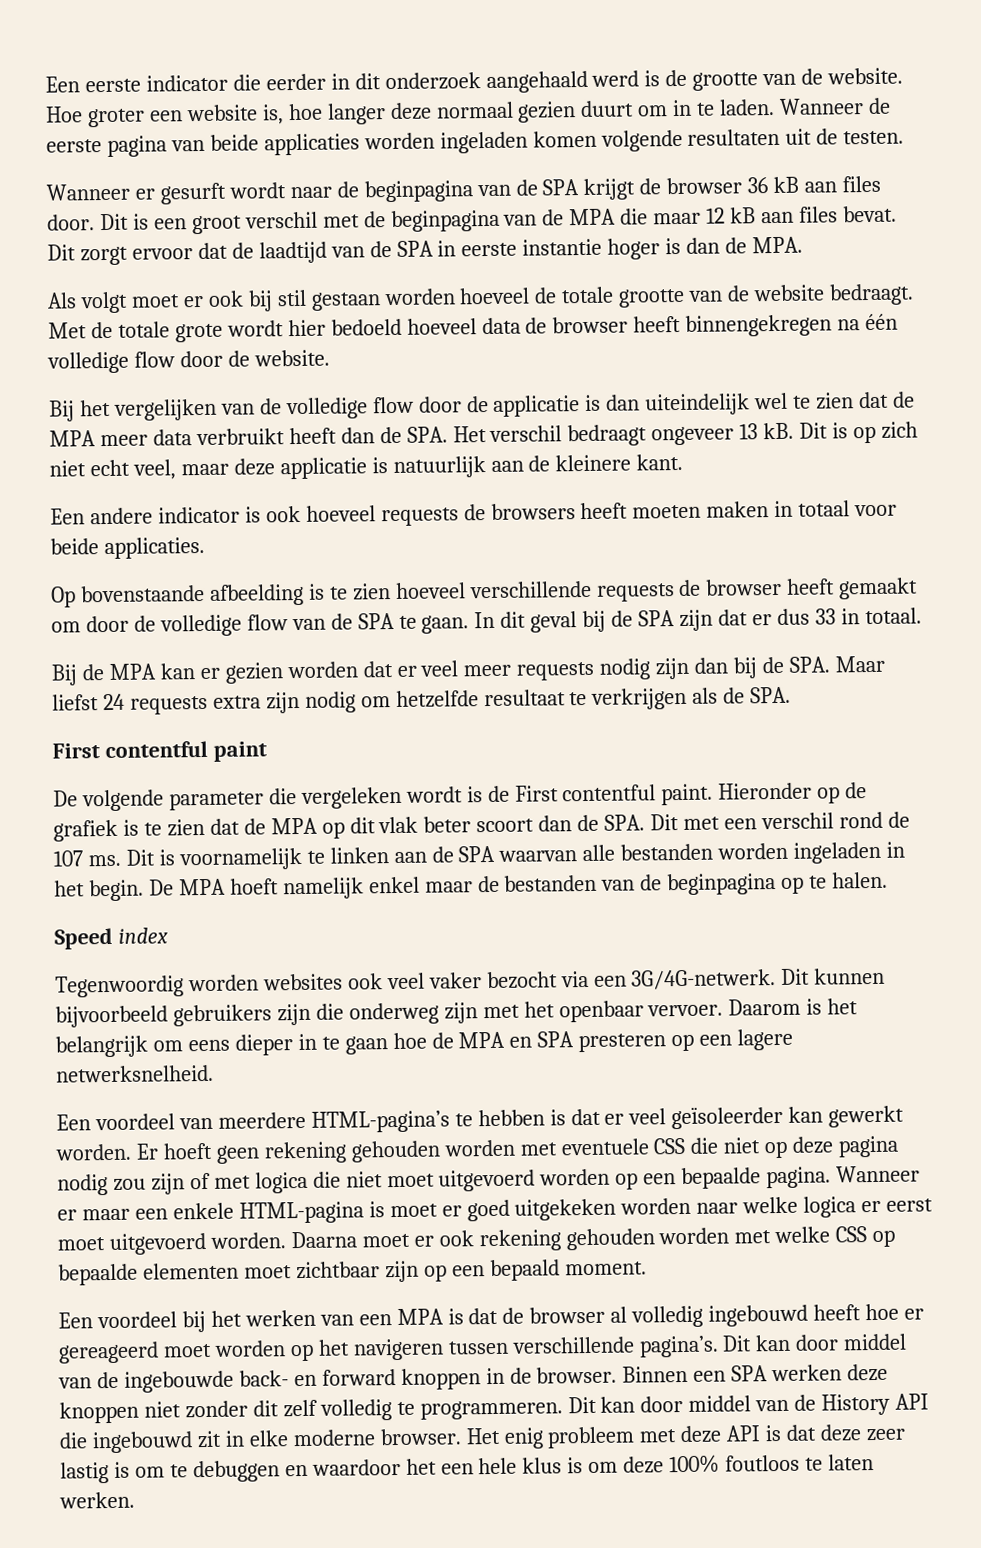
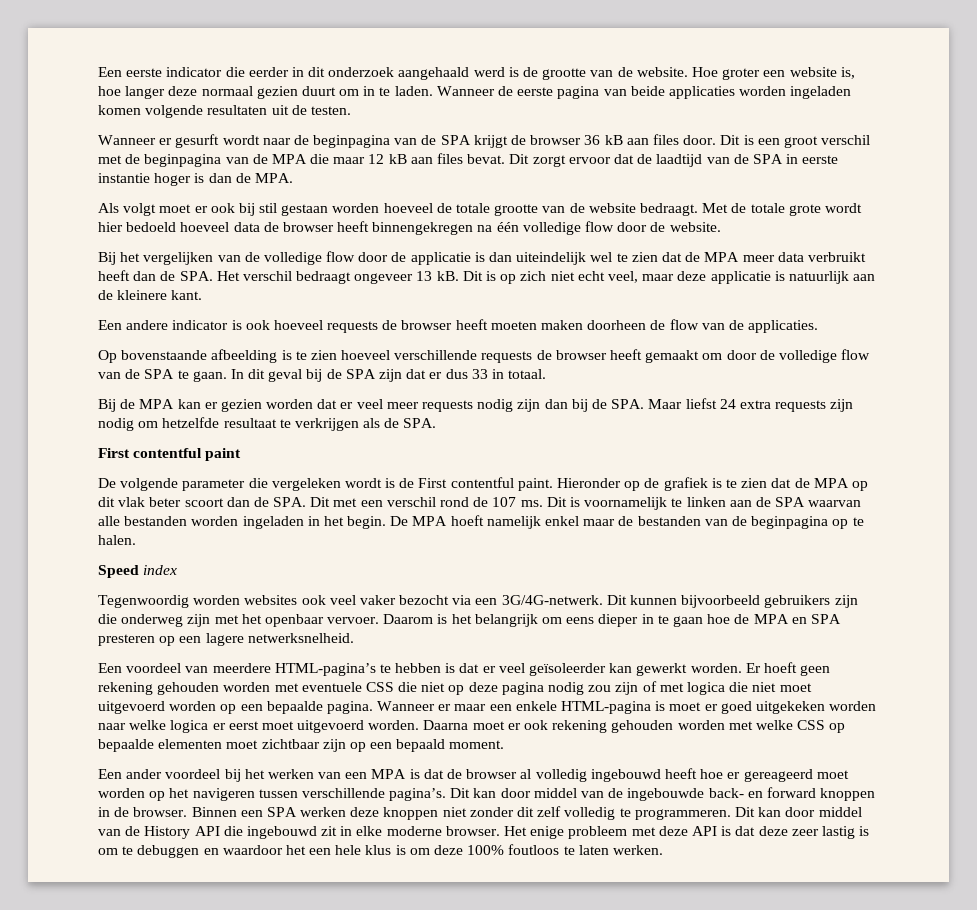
- Een andere indicator is ook hoeveel requests de browsers heeft moeten maken in totaal voor beide applicaties.
+ Een andere indicator is ook hoeveel requests de browser heeft moeten maken doorheen de flow van de applicaties.
- Bij de MPA kan er gezien worden dat er veel meer requests nodig zijn dan bij de SPA. Maar liefst 24 requests extra zijn nodig om hetzelfde resultaat te verkrijgen als de SPA.
+ Bij de MPA kan er gezien worden dat er veel meer requests nodig zijn dan bij de SPA. Maar liefst 24 extra requests zijn nodig om hetzelfde resultaat te verkrijgen als de SPA.
- Een voordeel bij het werken van een MPA is dat de browser al volledig ingebouwd heeft hoe er gereageerd moet worden op het navigeren tussen verschillende pagina’s.
+ Een ander voordeel bij het werken van een MPA is dat de browser al volledig ingebouwd heeft hoe er gereageerd moet worden op het navigeren tussen verschillende pagina’s.
- Het enig probleem met deze API is dat deze zeer lastig is om te debuggen en waardoor het een hele klus is om deze 100% foutloos te laten werken.
+ Het enige probleem met deze API is dat deze zeer lastig is om te debuggen en waardoor het een hele klus is om deze 100% foutloos te laten werken.

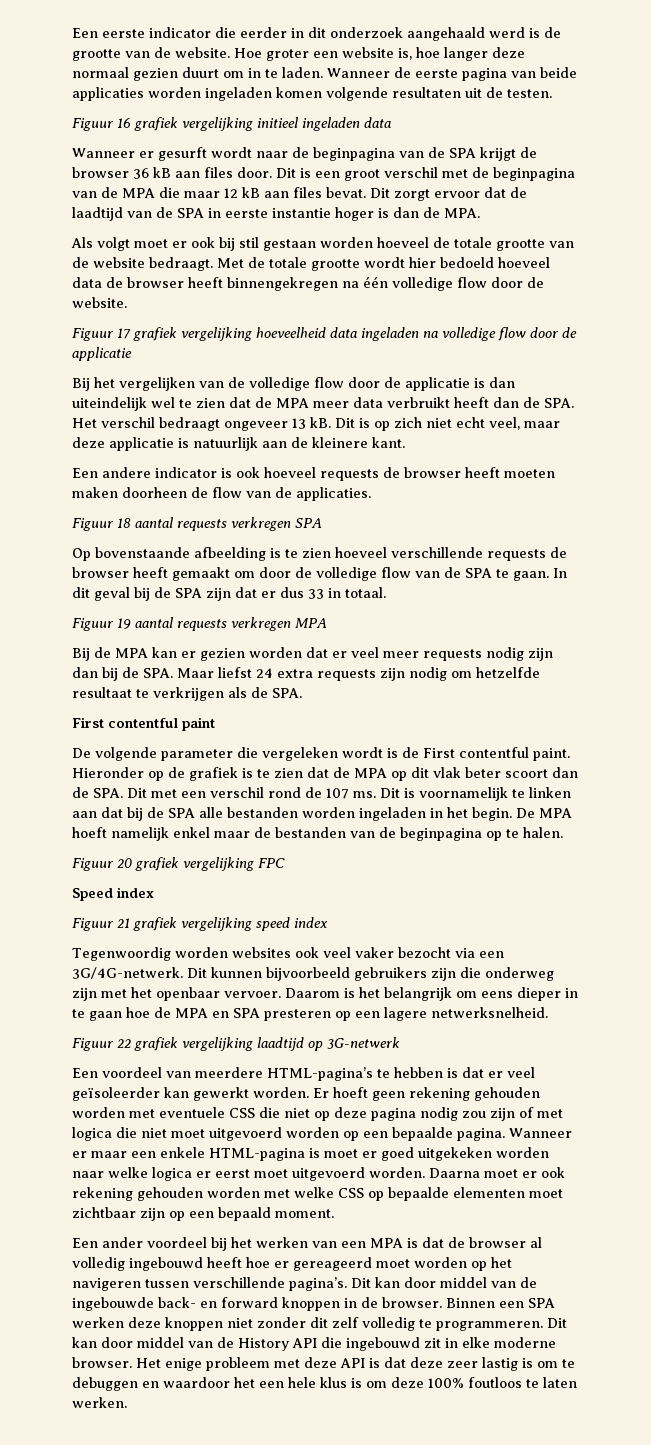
+ Figuur 16 grafiek vergelijking initieel ingeladen data
- Met de totale grote wordt hier bedoeld hoeveel data de browser heeft binnengekregen na één volledige flow door de website.
+ Met de totale grootte wordt hier bedoeld hoeveel data de browser heeft binnengekregen na één volledige flow door de website.
+ Figuur 17 grafiek vergelijking hoeveelheid data ingeladen na volledige flow door de applicatie
+ Figuur 18 aantal requests verkregen SPA
+ Figuur 19 aantal requests verkregen MPA
- Dit is voornamelijk te linken aan de SPA waarvan alle bestanden worden ingeladen in het begin.
+ Dit is voornamelijk te linken aan dat bij de SPA alle bestanden worden ingeladen in het begin.
+ Figuur 20 grafiek vergelijking FPC
  Speed index
+ Figuur 21 grafiek vergelijking speed index
+ Figuur 22 grafiek vergelijking laadtijd op 3G-netwerk

